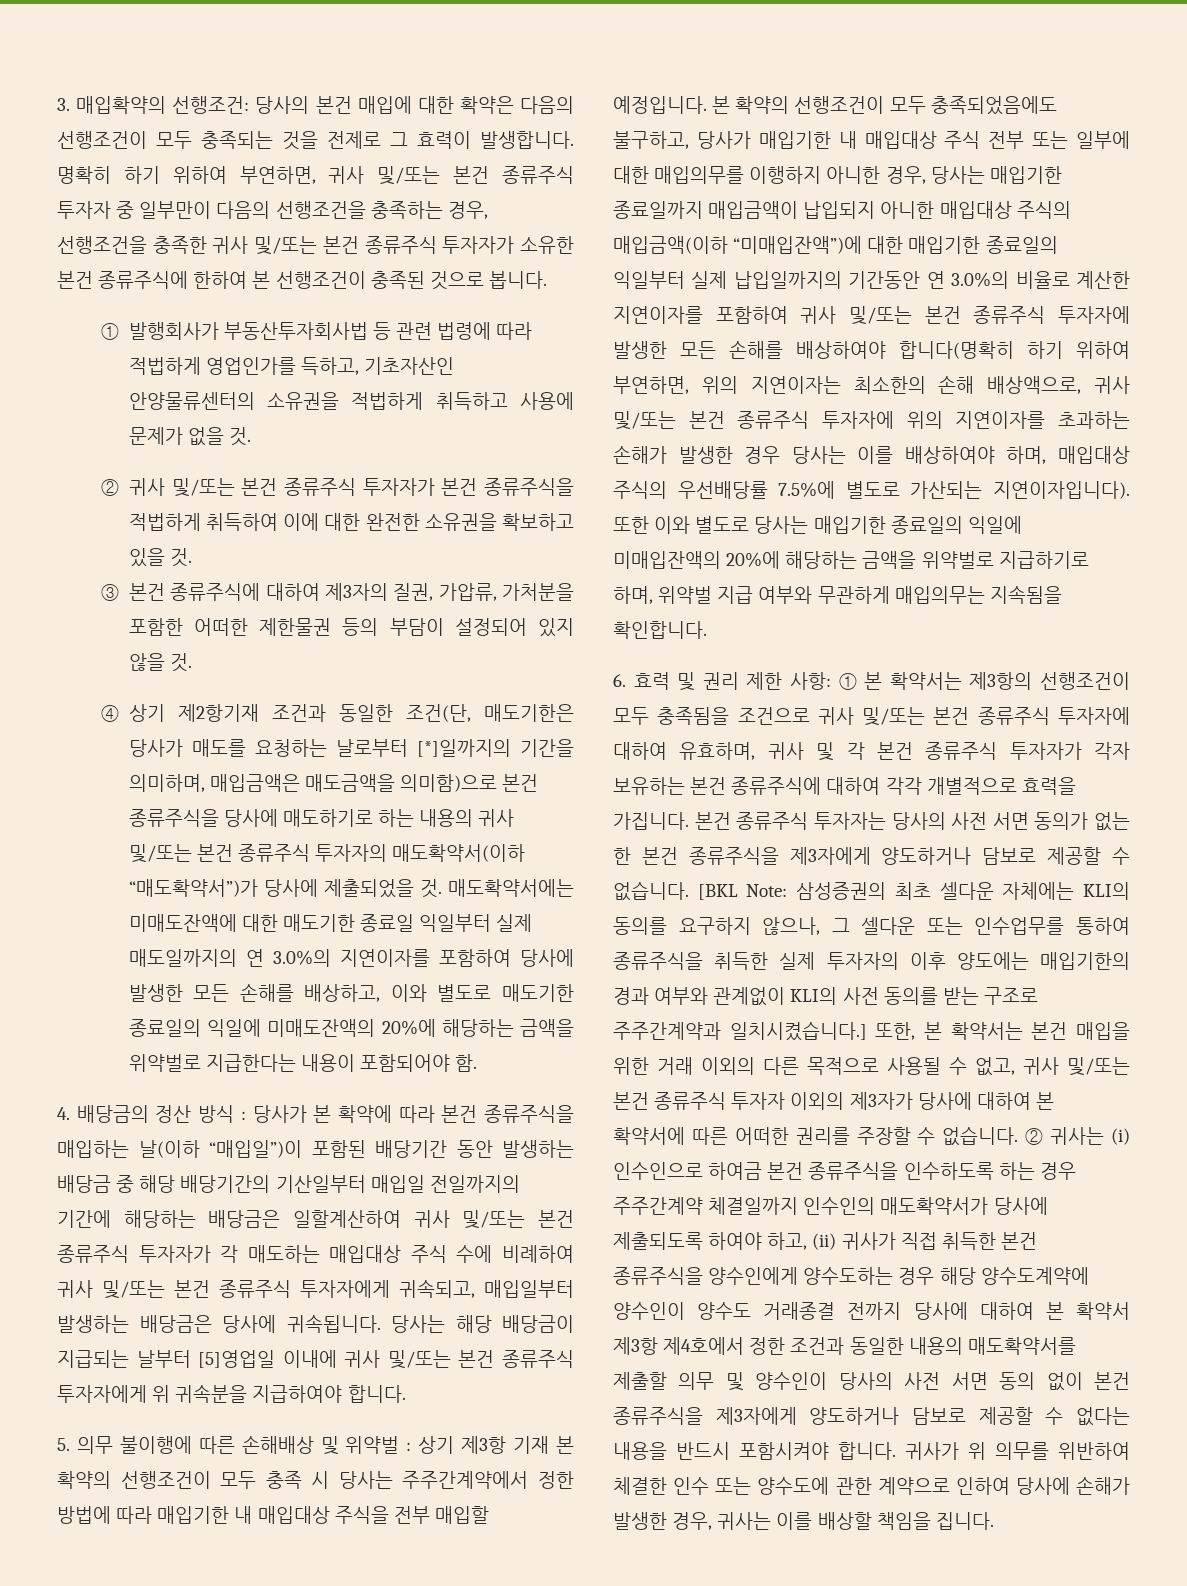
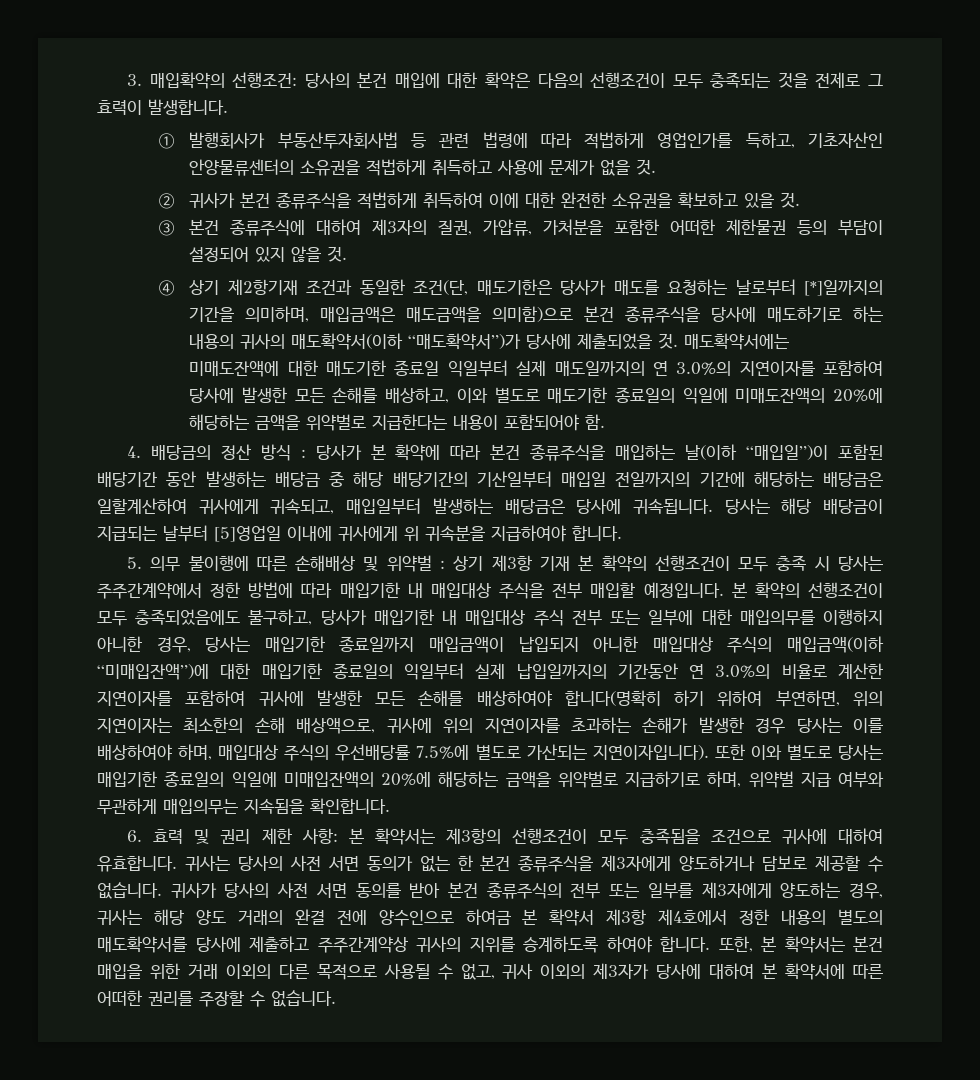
- 명확히 하기 위하여 부연하면, 귀사 및/또는 본건 종류주식 투자자 중 일부만이 다음의 선행조건을 충족하는 경우, 선행조건을 충족한 귀사 및/또는 본건 종류주식 투자자가 소유한 본건 종류주식에 한하여 본 선행조건이 충족된 것으로 봅니다.
- ② 귀사 및/또는 본건 종류주식 투자자가 본건 종류주식을 적법하게 취득하여 이에 대한 완전한 소유권을 확보하고 있을 것.
+ ② 귀사가 본건 종류주식을 적법하게 취득하여 이에 대한 완전한 소유권을 확보하고 있을 것.
- ④ 상기 제2항기재 조건과 동일한 조건(단, 매도기한은 당사가 매도를 요청하는 날로부터 [*]일까지의 기간을 의미하며, 매입금액은 매도금액을 의미함)으로 본건 종류주식을 당사에 매도하기로 하는 내용의 귀사 및/또는 본건 종류주식 투자자의 매도확약서(이하 “매도확약서”)가 당사에 제출되었을 것.
+ ④ 상기 제2항기재 조건과 동일한 조건(단, 매도기한은 당사가 매도를 요청하는 날로부터 [*]일까지의 기간을 의미하며, 매입금액은 매도금액을 의미함)으로 본건 종류주식을 당사에 매도하기로 하는 내용의 귀사의 매도확약서(이하 “매도확약서”)가 당사에 제출되었을 것.
- 4. 배당금의 정산 방식 : 당사가 본 확약에 따라 본건 종류주식을 매입하는 날(이하 “매입일”)이 포함된 배당기간 동안 발생하는 배당금 중 해당 배당기간의 기산일부터 매입일 전일까지의 기간에 해당하는 배당금은 일할계산하여 귀사 및/또는 본건 종류주식 투자자가 각 매도하는 매입대상 주식 수에 비례하여 귀사 및/또는 본건 종류주식 투자자에게 귀속되고, 매입일부터 발생하는 배당금은 당사에 귀속됩니다.
+ 4. 배당금의 정산 방식 : 당사가 본 확약에 따라 본건 종류주식을 매입하는 날(이하 “매입일”)이 포함된 배당기간 동안 발생하는 배당금 중 해당 배당기간의 기산일부터 매입일 전일까지의 기간에 해당하는 배당금은 일할계산하여 귀사에게 귀속되고, 매입일부터 발생하는 배당금은 당사에 귀속됩니다.
- 당사는 해당 배당금이 지급되는 날부터 [5]영업일 이내에 귀사 및/또는 본건 종류주식 투자자에게 위 귀속분을 지급하여야 합니다.
+ 당사는 해당 배당금이 지급되는 날부터 [5]영업일 이내에 귀사에게 위 귀속분을 지급하여야 합니다.
- 본 확약의 선행조건이 모두 충족되었음에도 불구하고, 당사가 매입기한 내 매입대상 주식 전부 또는 일부에 대한 매입의무를 이행하지 아니한 경우, 당사는 매입기한 종료일까지 매입금액이 납입되지 아니한 매입대상 주식의 매입금액(이하 “미매입잔액”)에 대한 매입기한 종료일의 익일부터 실제 납입일까지의 기간동안 연 3.0%의 비율로 계산한 지연이자를 포함하여 귀사 및/또는 본건 종류주식 투자자에 발생한 모든 손해를 배상하여야 합니다(명확히 하기 위하여 부연하면, 위의 지연이자는 최소한의 손해 배상액으로, 귀사 및/또는 본건 종류주식 투자자에 위의 지연이자를 초과하는 손해가 발생한 경우 당사는 이를 배상하여야 하며, 매입대상 주식의 우선배당률 7.5%에 별도로 가산되는 지연이자입니다).
+ 본 확약의 선행조건이 모두 충족되었음에도 불구하고, 당사가 매입기한 내 매입대상 주식 전부 또는 일부에 대한 매입의무를 이행하지 아니한 경우, 당사는 매입기한 종료일까지 매입금액이 납입되지 아니한 매입대상 주식의 매입금액(이하 “미매입잔액”)에 대한 매입기한 종료일의 익일부터 실제 납입일까지의 기간동안 연 3.0%의 비율로 계산한 지연이자를 포함하여 귀사에 발생한 모든 손해를 배상하여야 합니다(명확히 하기 위하여 부연하면, 위의 지연이자는 최소한의 손해 배상액으로, 귀사에 위의 지연이자를 초과하는 손해가 발생한 경우 당사는 이를 배상하여야 하며, 매입대상 주식의 우선배당률 7.5%에 별도로 가산되는 지연이자입니다).
- 6. 효력 및 권리 제한 사항: ① 본 확약서는 제3항의 선행조건이 모두 충족됨을 조건으로 귀사 및/또는 본건 종류주식 투자자에 대하여 유효하며, 귀사 및 각 본건 종류주식 투자자가 각자 보유하는 본건 종류주식에 대하여 각각 개별적으로 효력을 가집니다. 본건 종류주식 투자자는 당사의 사전 서면 동의가 없는 한 본건 종류주식을 제3자에게 양도하거나 담보로 제공할 수 없습니다.
+ 6. 효력 및 권리 제한 사항: 본 확약서는 제3항의 선행조건이 모두 충족됨을 조건으로 귀사에 대하여 유효합니다. 귀사는 당사의 사전 서면 동의가 없는 한 본건 종류주식을 제3자에게 양도하거나 담보로 제공할 수 없습니다.
- [BKL Note: 삼성증권의 최초 셀다운 자체에는 KLI의 동의를 요구하지 않으나, 그 셀다운 또는 인수업무를 통하여 종류주식을 취득한 실제 투자자의 이후 양도에는 매입기한의 경과 여부와 관계없이 KLI의 사전 동의를 받는 구조로 주주간계약과 일치시켰습니다.]
+ 귀사가 당사의 사전 서면 동의를 받아 본건 종류주식의 전부 또는 일부를 제3자에게 양도하는 경우, 귀사는 해당 양도 거래의 완결 전에 양수인으로 하여금 본 확약서 제3항 제4호에서 정한 내용의 별도의 매도확약서를 당사에 제출하고 주주간계약상 귀사의 지위를 승계하도록 하여야 합니다.
- 또한, 본 확약서는 본건 매입을 위한 거래 이외의 다른 목적으로 사용될 수 없고, 귀사 및/또는 본건 종류주식 투자자 이외의 제3자가 당사에 대하여 본 확약서에 따른 어떠한 권리를 주장할 수 없습니다. ② 귀사는 (i) 인수인으로 하여금 본건 종류주식을 인수하도록 하는 경우 주주간계약 체결일까지 인수인의 매도확약서가 당사에 제출되도록 하여야 하고, (ii) 귀사가 직접 취득한 본건 종류주식을 양수인에게 양수도하는 경우 해당 양수도계약에 양수인이 양수도 거래종결 전까지 당사에 대하여 본 확약서 제3항 제4호에서 정한 조건과 동일한 내용의 매도확약서를 제출할 의무 및 양수인이 당사의 사전 서면 동의 없이 본건 종류주식을 제3자에게 양도하거나 담보로 제공할 수 없다는 내용을 반드시 포함시켜야 합니다. 귀사가 위 의무를 위반하여 체결한 인수 또는 양수도에 관한 계약으로 인하여 당사에 손해가 발생한 경우, 귀사는 이를 배상할 책임을 집니다.
+ 또한, 본 확약서는 본건 매입을 위한 거래 이외의 다른 목적으로 사용될 수 없고, 귀사 이외의 제3자가 당사에 대하여 본 확약서에 따른 어떠한 권리를 주장할 수 없습니다.

